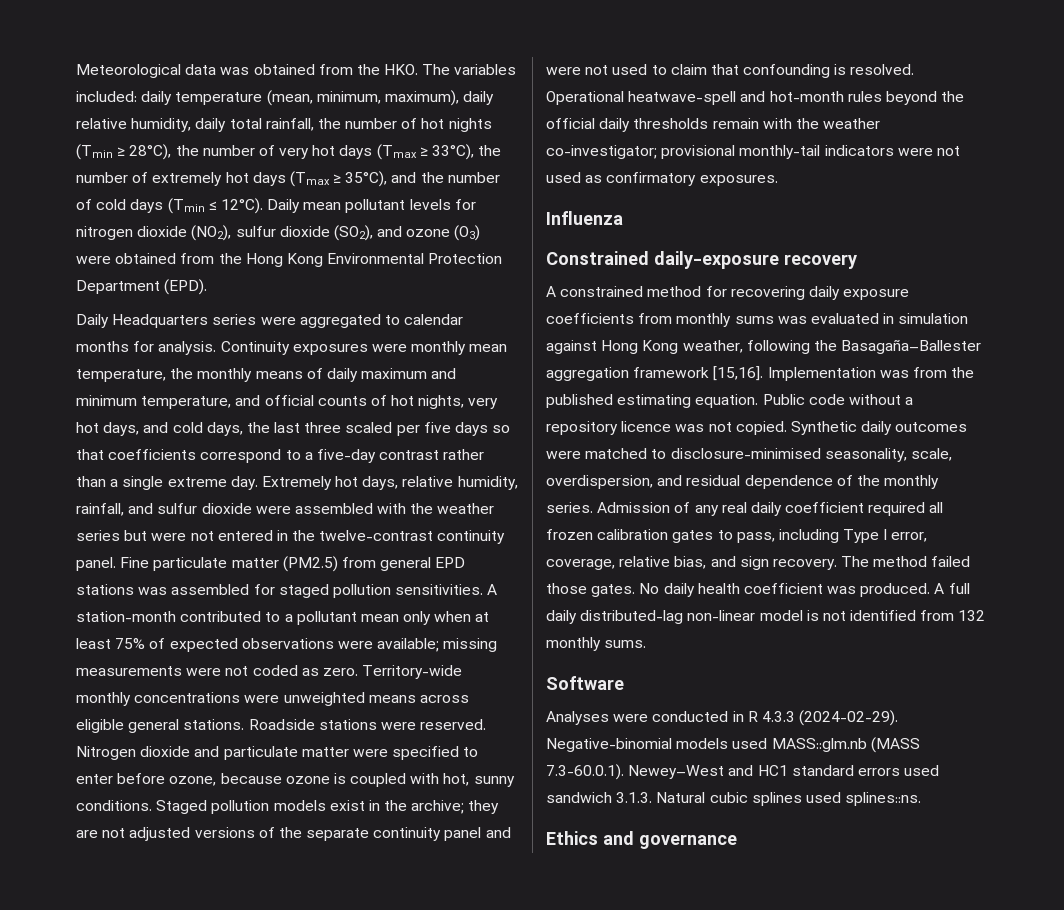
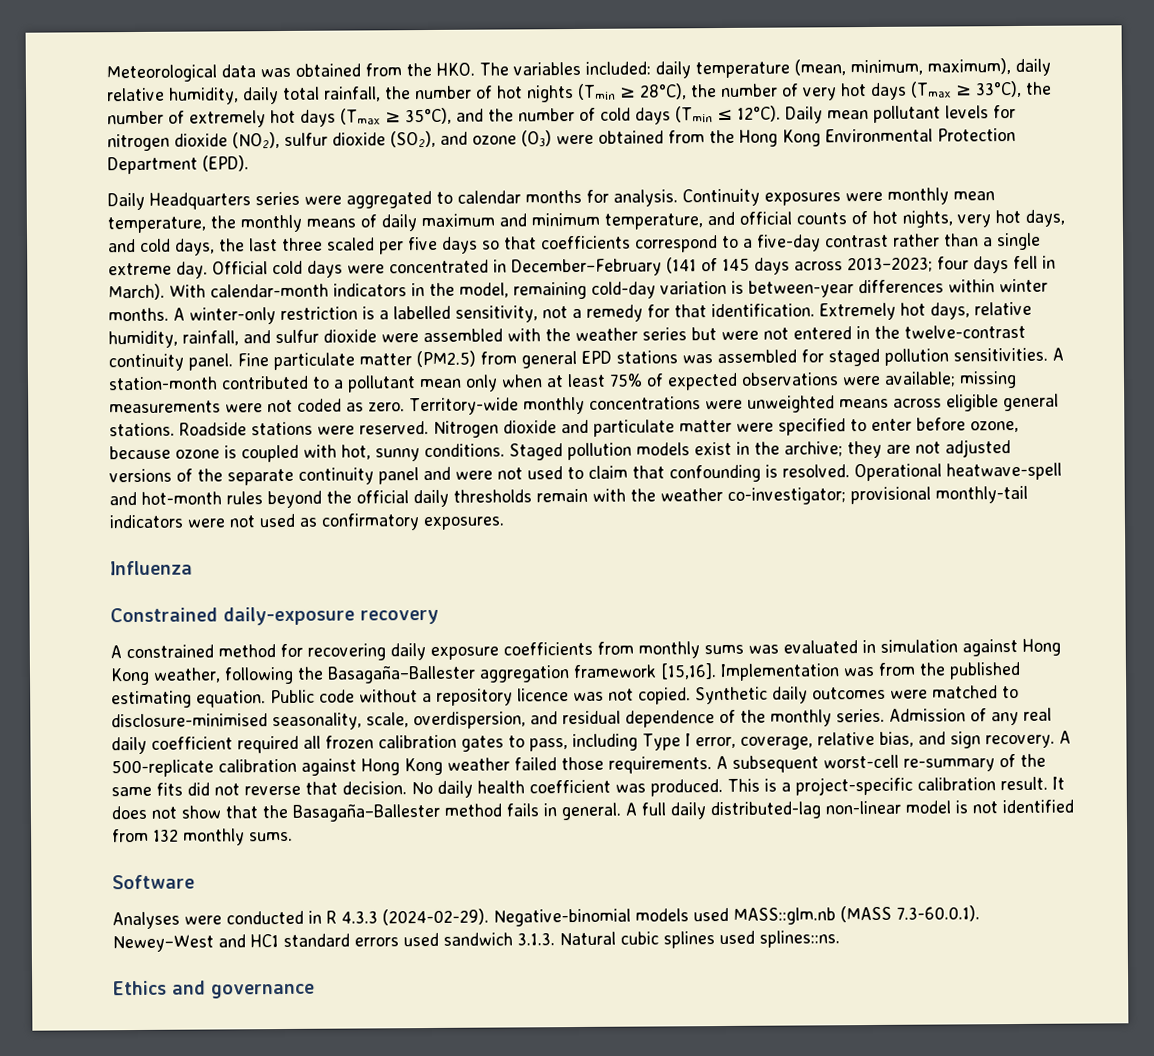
+ Official cold days were concentrated in December–February (141 of 145 days across 2013–2023; four days fell in March). With calendar-month indicators in the model, remaining cold-day variation is between-year differences within winter months. A winter-only restriction is a labelled sensitivity, not a remedy for that identification.
- The method failed those gates.
+ A 500-replicate calibration against Hong Kong weather failed those requirements. A subsequent worst-cell re-summary of the same fits did not reverse that decision.
+ This is a project-specific calibration result. It does not show that the Basagaña–Ballester method fails in general.

